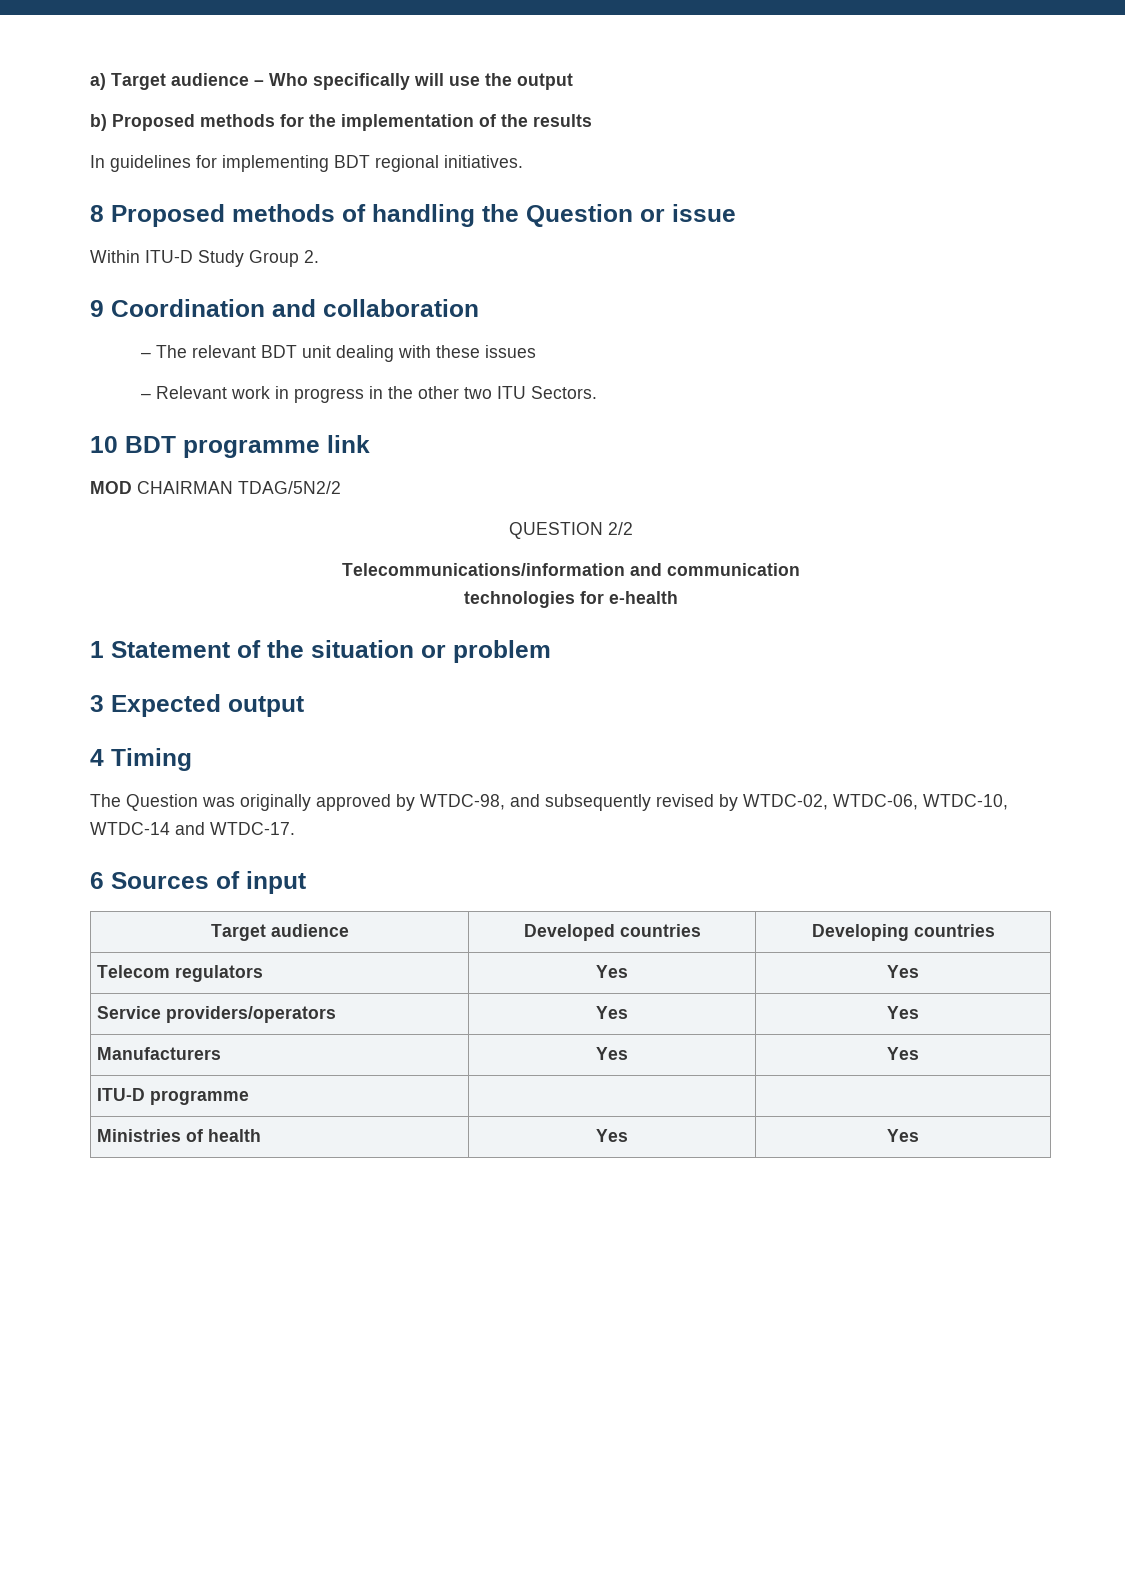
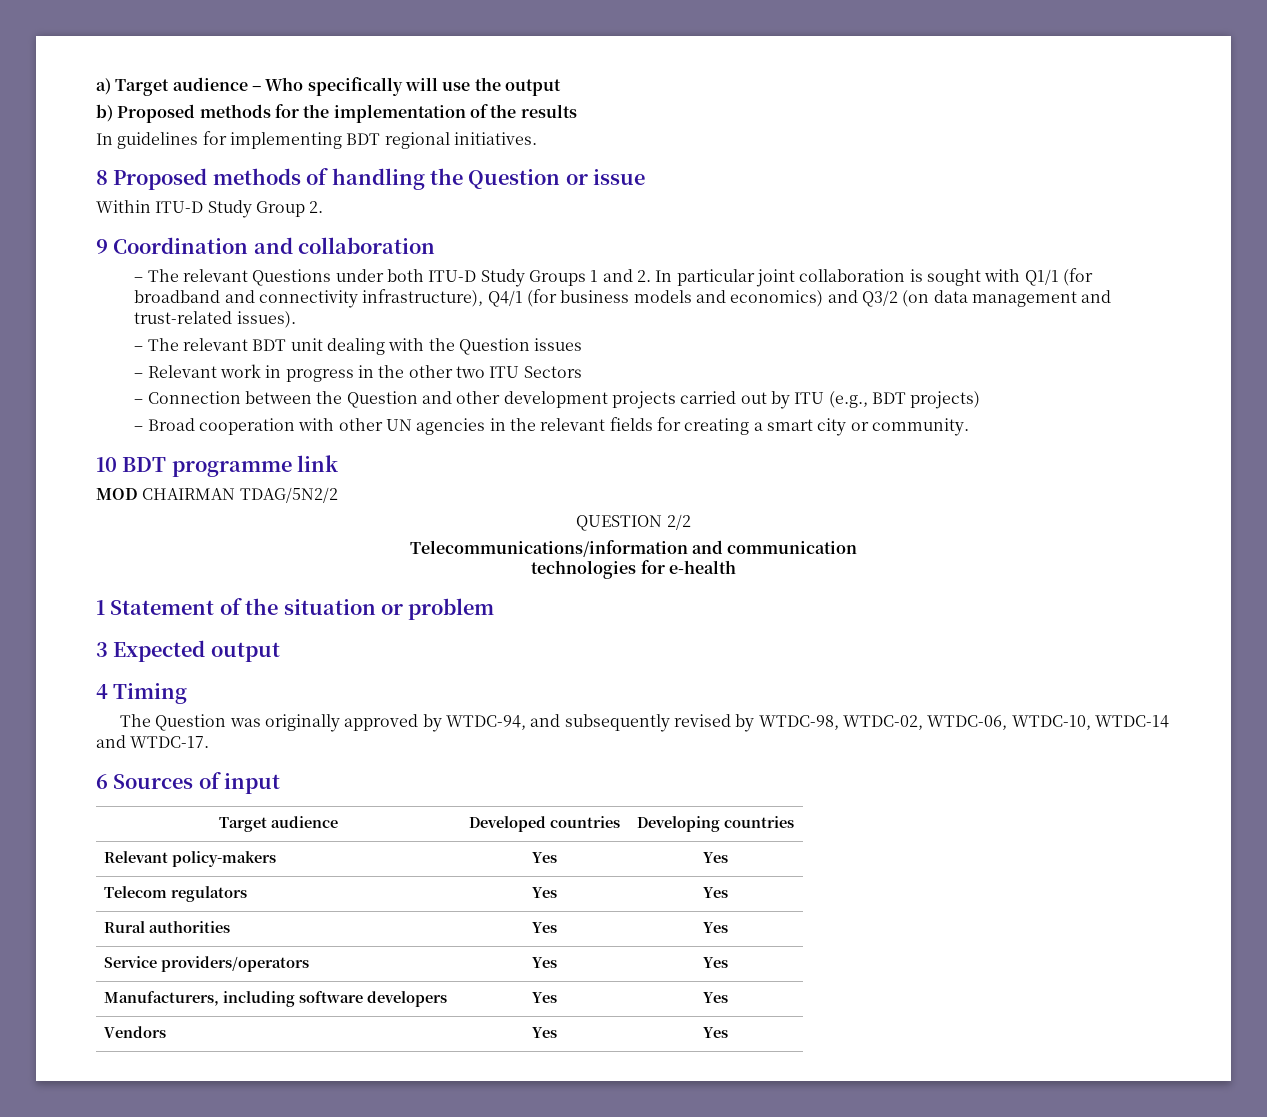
+ – The relevant Questions under both ITU-D Study Groups 1 and 2. In particular joint collaboration is sought with Q1/1 (for broadband and connectivity infrastructure), Q4/1 (for business models and economics) and Q3/2 (on data management and trust-related issues).
- – The relevant BDT unit dealing with these issues
+ – The relevant BDT unit dealing with the Question issues
- – Relevant work in progress in the other two ITU Sectors.
+ – Relevant work in progress in the other two ITU Sectors
+ – Connection between the Question and other development projects carried out by ITU (e.g., BDT projects)
+ – Broad cooperation with other UN agencies in the relevant fields for creating a smart city or community.
- The Question was originally approved by WTDC-98, and subsequently revised by WTDC-02, WTDC-06, WTDC-10, WTDC-14 and WTDC-17.
+ The Question was originally approved by WTDC-94, and subsequently revised by WTDC-98, WTDC-02, WTDC-06, WTDC-10, WTDC-14 and WTDC-17.
+ Relevant policy-makers | Yes | Yes
+ Rural authorities | Yes | Yes
- Manufacturers | Yes | Yes
- ITU-D programme | |
- Ministries of health | Yes | Yes
+ Manufacturers, including software developers | Yes | Yes
+ Vendors | Yes | Yes

